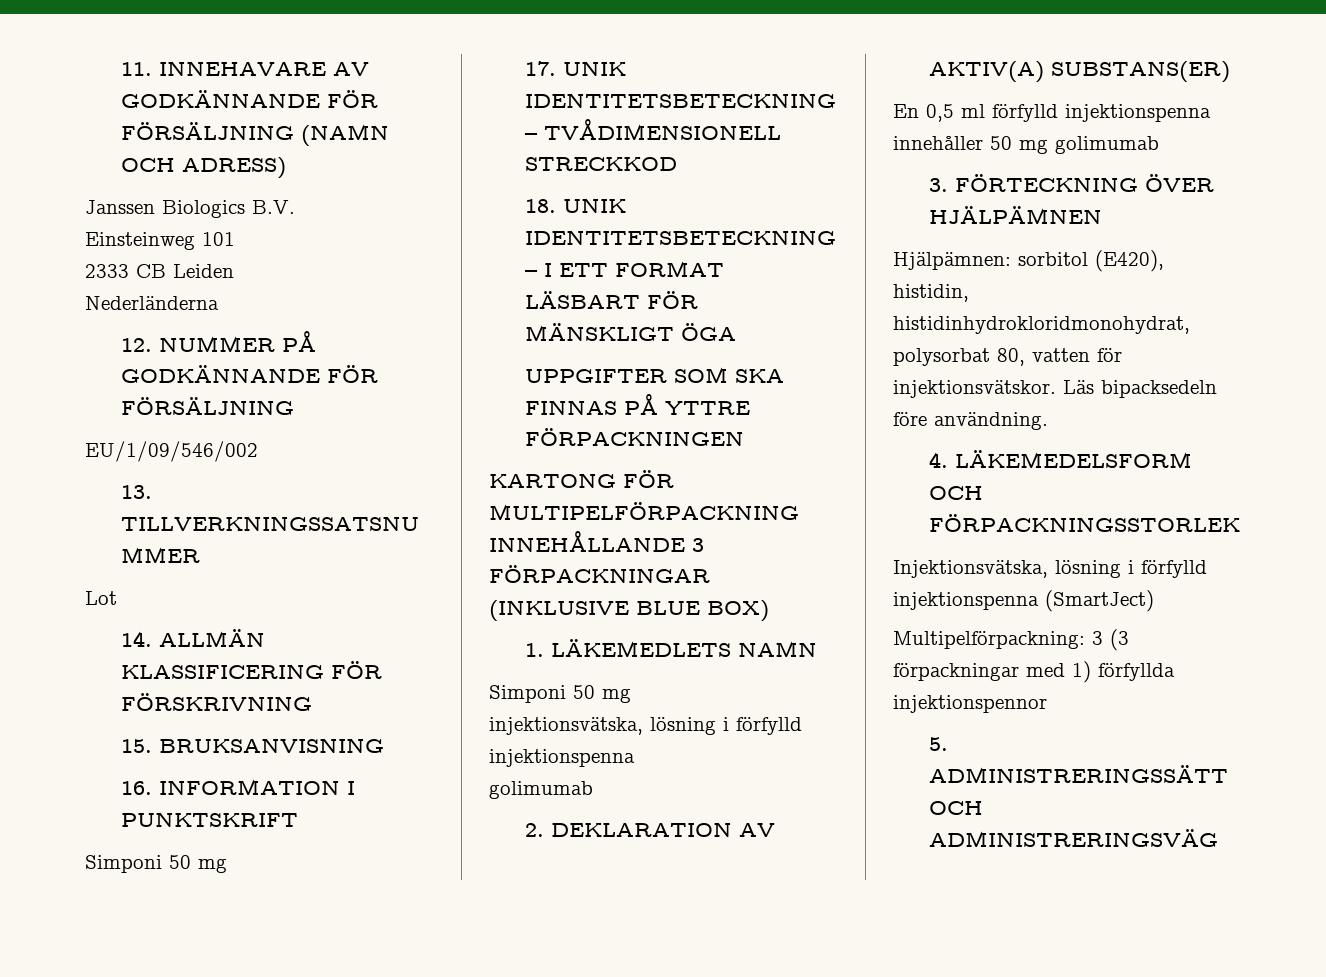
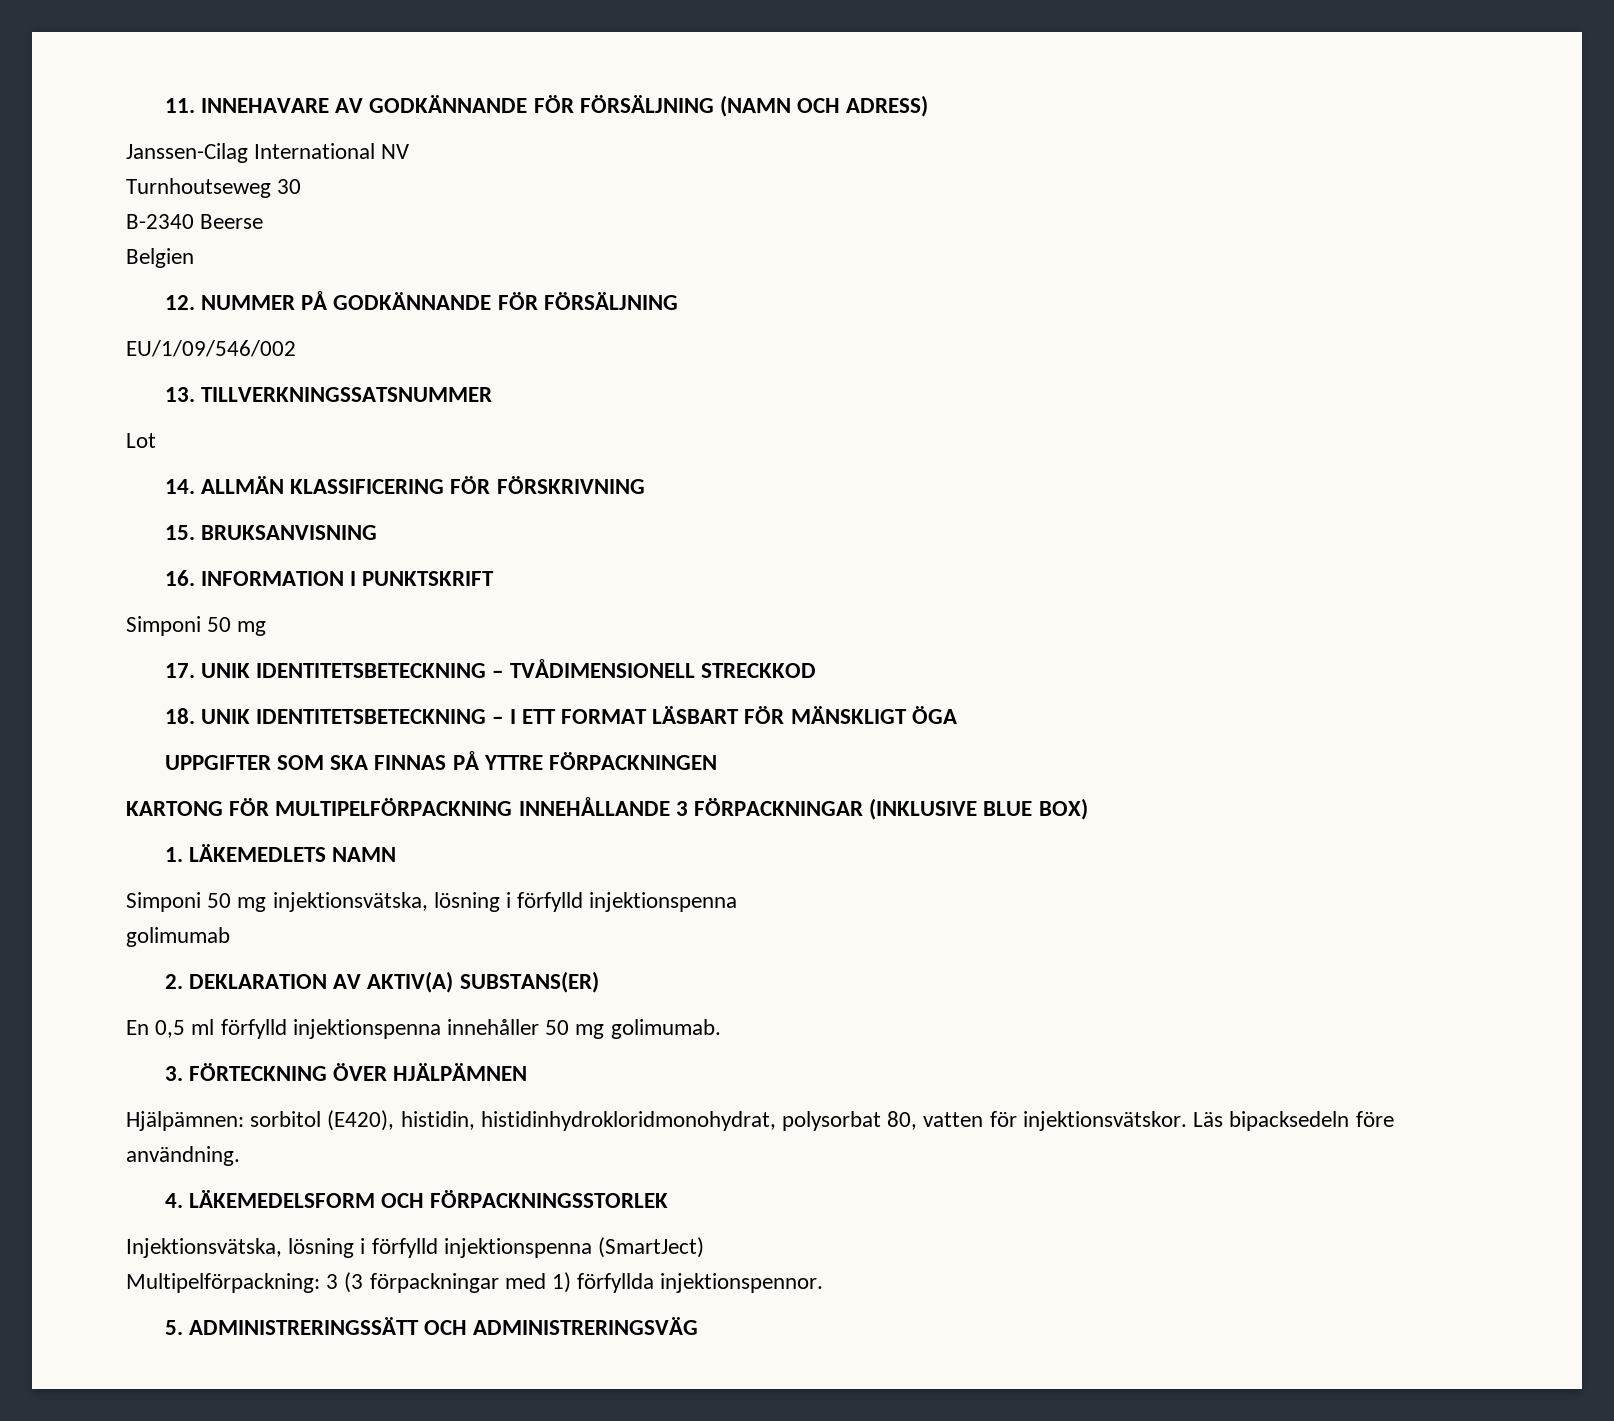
- Janssen Biologics B.V.
- Einsteinweg 101
- 2333 CB Leiden
- Nederländerna
+ Janssen-Cilag International NV
+ Turnhoutseweg 30
+ B-2340 Beerse
+ Belgien
  1. LÄKEMEDLETS NAMN
- Simponi 50 mg
- injektionsvätska, lösning i förfylld injektionspenna
+ Simponi 50 mg injektionsvätska, lösning i förfylld injektionspenna
- En 0,5 ml förfylld injektionspenna innehåller 50 mg golimumab
+ En 0,5 ml förfylld injektionspenna innehåller 50 mg golimumab.
- Multipelförpackning: 3 (3 förpackningar med 1) förfyllda injektionspennor
+ Multipelförpackning: 3 (3 förpackningar med 1) förfyllda injektionspennor.

